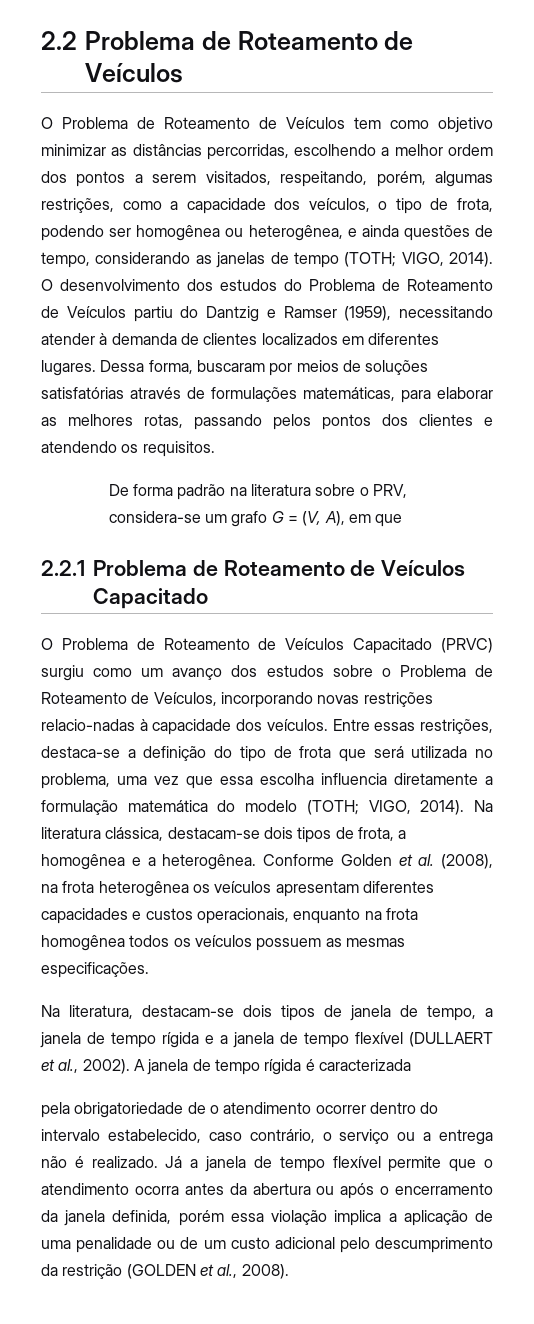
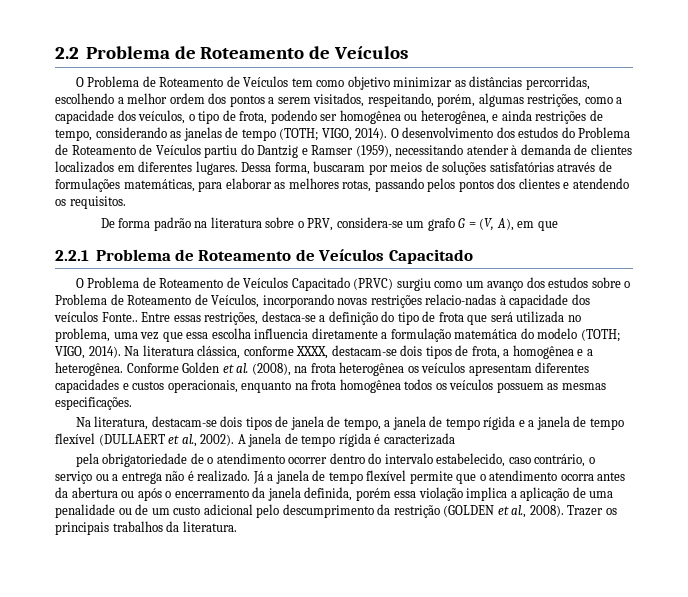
- O Problema de Roteamento de Veículos tem como objetivo minimizar as distâncias percorridas, escolhendo a melhor ordem dos pontos a serem visitados, respeitando, porém, algumas restrições, como a capacidade dos veículos, o tipo de frota, podendo ser homogênea ou heterogênea, e ainda questões de tempo, considerando as janelas de tempo (TOTH; VIGO, 2014).
+ O Problema de Roteamento de Veículos tem como objetivo minimizar as distâncias percorridas, escolhendo a melhor ordem dos pontos a serem visitados, respeitando, porém, algumas restrições, como a capacidade dos veículos, o tipo de frota, podendo ser homogênea ou heterogênea, e ainda restrições de tempo, considerando as janelas de tempo (TOTH; VIGO, 2014).
- O Problema de Roteamento de Veículos Capacitado (PRVC) surgiu como um avanço dos estudos sobre o Problema de Roteamento de Veículos, incorporando novas restrições relacio-nadas à capacidade dos veículos.
+ O Problema de Roteamento de Veículos Capacitado (PRVC) surgiu como um avanço dos estudos sobre o Problema de Roteamento de Veículos, incorporando novas restrições relacio-nadas à capacidade dos veículos Fonte..
- Na literatura clássica, destacam-se dois tipos de frota, a homogênea e a heterogênea.
+ Na literatura clássica, conforme XXXX, destacam-se dois tipos de frota, a homogênea e a heterogênea.
+ Trazer os principais trabalhos da literatura.

